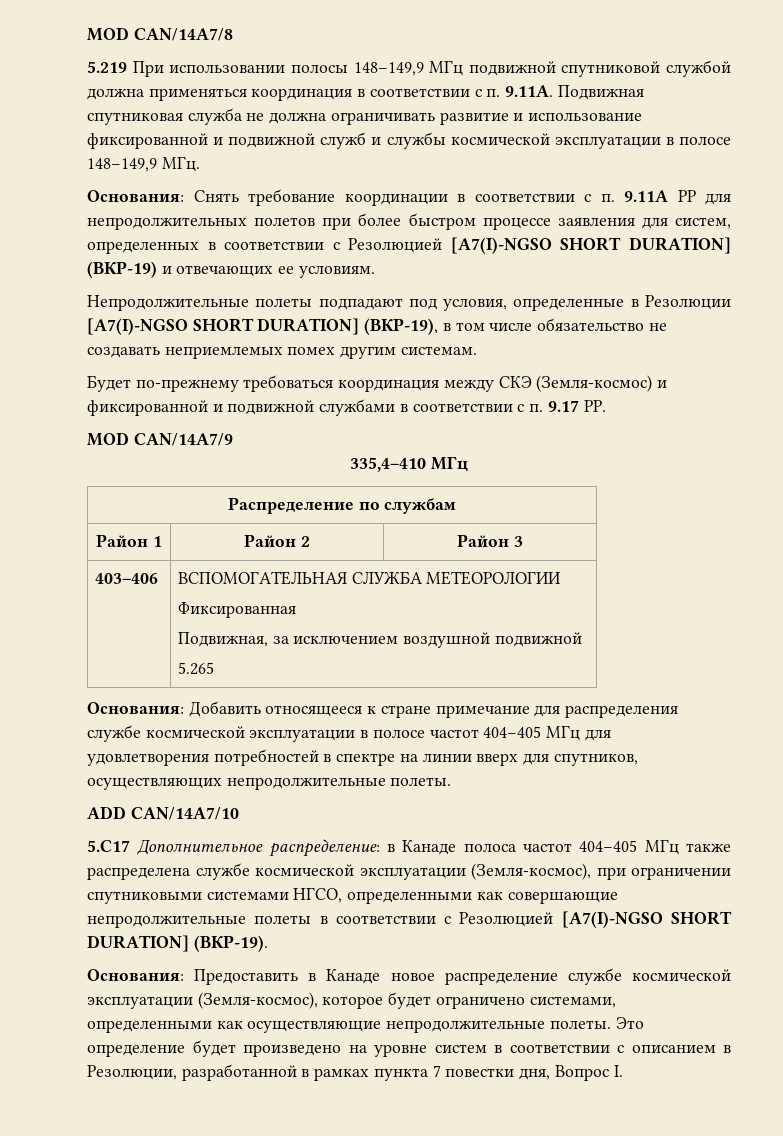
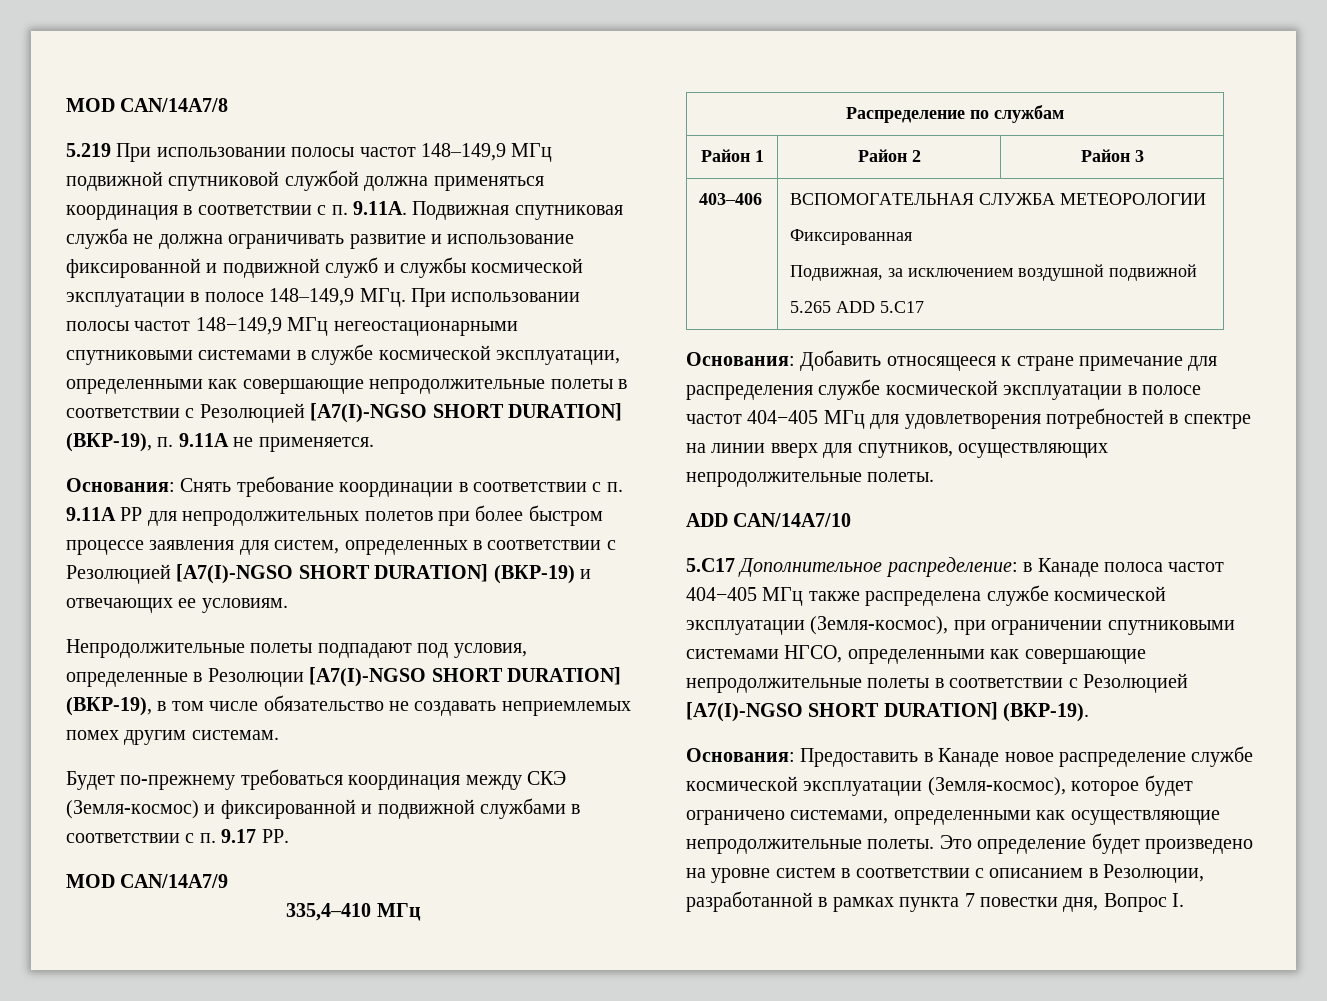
- 5.219 При использовании полосы 148–149,9 МГц подвижной спутниковой службой должна применяться координация в соответствии с п. 9.11A. Подвижная спутниковая служба не должна ограничивать развитие и использование фиксированной и подвижной служб и службы космической эксплуатации в полосе 148–149,9 МГц.
+ 5.219 При использовании полосы частот 148–149,9 МГц подвижной спутниковой службой должна применяться координация в соответствии с п. 9.11A. Подвижная спутниковая служба не должна ограничивать развитие и использование фиксированной и подвижной служб и службы космической эксплуатации в полосе 148–149,9 МГц. При использовании полосы частот 148−149,9 МГц негеостационарными спутниковыми системами в службе космической эксплуатации, определенными как совершающие непродолжительные полеты в соответствии с Резолюцией [A7(I)-NGSO SHORT DURATION] (ВКР-19), п. 9.11A не применяется.
  403–406 | ВСПОМОГАТЕЛЬНАЯ СЛУЖБА МЕТЕОРОЛОГИИ
  Фиксированная
  Подвижная, за исключением воздушной подвижной
- 5.265
+ 5.265 ADD 5.C17

